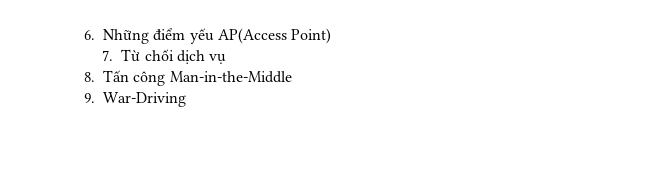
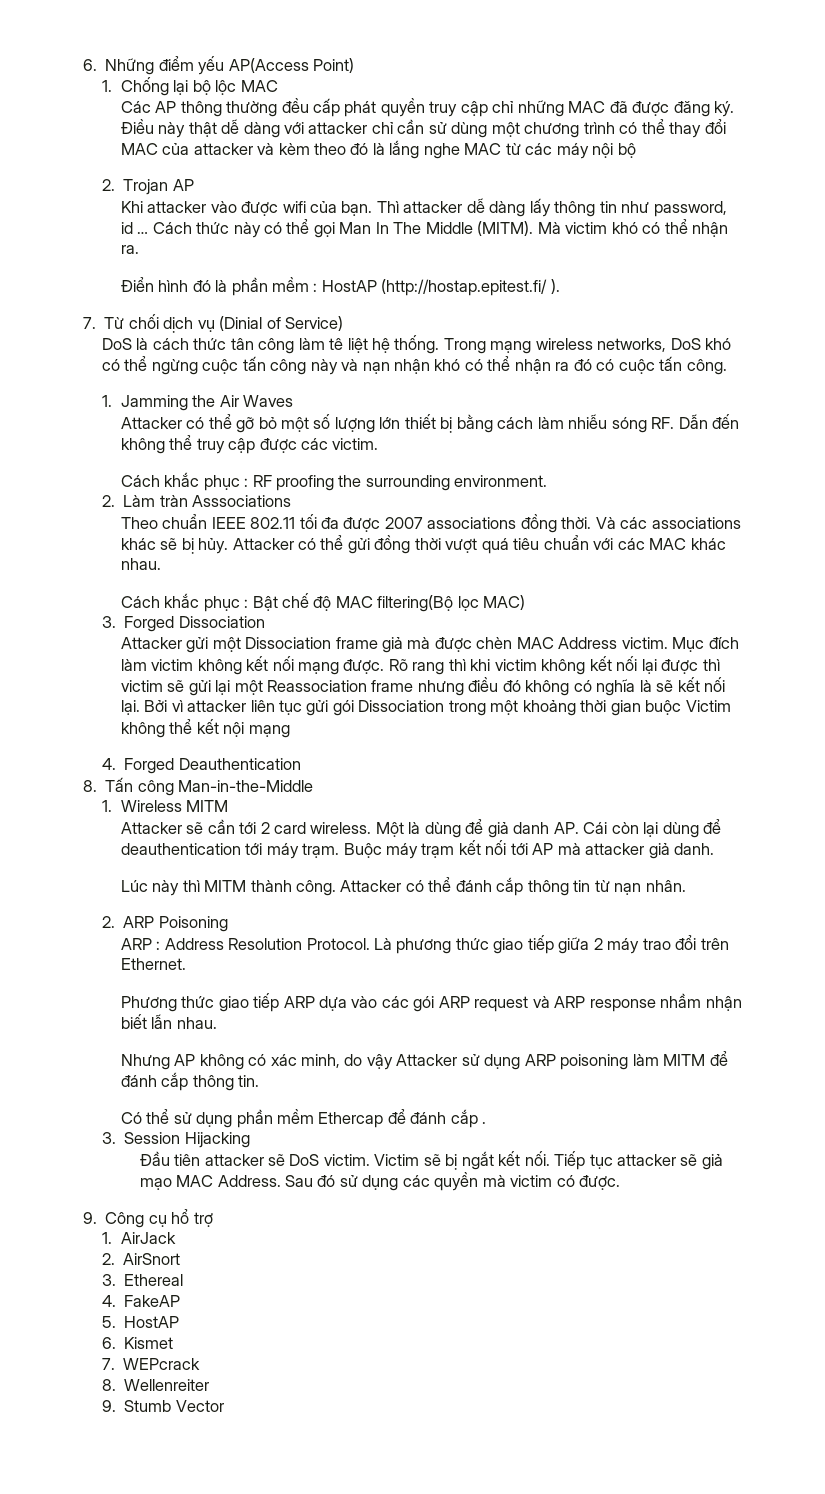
- 7. Từ chối dịch vụ
+ 1. Chống lại bộ lộc MAC
+ Các AP thông thường đều cấp phát quyền truy cập chỉ những MAC đã được đăng ký. Điều này thật dễ dàng với attacker chỉ cần sử dùng một chương trình có thể thay đổi MAC của attacker và kèm theo đó là lắng nghe MAC từ các máy nội bộ
+ 2. Trojan AP
+ Khi attacker vào được wifi của bạn. Thì attacker dễ dàng lấy thông tin như password, id … Cách thức này có thể gọi Man In The Middle (MITM). Mà victim khó có thể nhận ra.
+ Điển hình đó là phần mềm : HostAP (http://hostap.epitest.fi/ ).
+ 7. Từ chối dịch vụ (Dinial of Service)
+ DoS là cách thức tân công làm tê liệt hệ thống. Trong mạng wireless networks, DoS khó có thể ngừng cuộc tấn công này và nạn nhận khó có thể nhận ra đó có cuộc tấn công.
+ 1. Jamming the Air Waves
+ Attacker có thể gỡ bỏ một số lượng lớn thiết bị bằng cách làm nhiễu sóng RF. Dẫn đến không thể truy cập được các victim.
+ Cách khắc phục : RF proofing the surrounding environment.
+ 2. Làm tràn Asssociations
+ Theo chuẩn IEEE 802.11 tối đa được 2007 associations đồng thời. Và các associations khác sẽ bị hủy. Attacker có thể gửi đồng thời vượt quá tiêu chuẩn với các MAC khác nhau.
+ Cách khắc phục : Bật chế độ MAC filtering(Bộ lọc MAC)
+ 3. Forged Dissociation
+ Attacker gửi một Dissociation frame giả mà được chèn MAC Address victim. Mục đích làm victim không kết nối mạng được. Rõ rang thì khi victim không kết nối lại được thì victim sẽ gửi lại một Reassociation frame nhưng điều đó không có nghĩa là sẽ kết nối lại. Bởi vì attacker liên tục gửi gói Dissociation trong một khoảng thời gian buộc Victim không thể kết nội mạng
+ 4. Forged Deauthentication
  8. Tấn công Man-in-the-Middle
- 9. War-Driving
+ 1. Wireless MITM
+ Attacker sẽ cần tới 2 card wireless. Một là dùng để giả danh AP. Cái còn lại dùng để deauthentication tới máy trạm. Buộc máy trạm kết nối tới AP mà attacker giả danh.
+ Lúc này thì MITM thành công. Attacker có thể đánh cắp thông tin từ nạn nhân.
+ 2. ARP Poisoning
+ ARP : Address Resolution Protocol. Là phương thức giao tiếp giữa 2 máy trao đổi trên Ethernet.
+ Phương thức giao tiếp ARP dựa vào các gói ARP request và ARP response nhầm nhận biết lẫn nhau.
+ Nhưng AP không có xác minh, do vậy Attacker sử dụng ARP poisoning làm MITM để đánh cắp thông tin.
+ Có thể sử dụng phần mềm Ethercap để đánh cắp .
+ 3. Session Hijacking
+ Đầu tiên attacker sẽ DoS victim. Victim sẽ bị ngắt kết nối. Tiếp tục attacker sẽ giả mạo MAC Address. Sau đó sử dụng các quyền mà victim có được.
+ 9. Công cụ hổ trợ
+ 1. AirJack
+ 2. AirSnort
+ 3. Ethereal
+ 4. FakeAP
+ 5. HostAP
+ 6. Kismet
+ 7. WEPcrack
+ 8. Wellenreiter
+ 9. Stumb Vector

